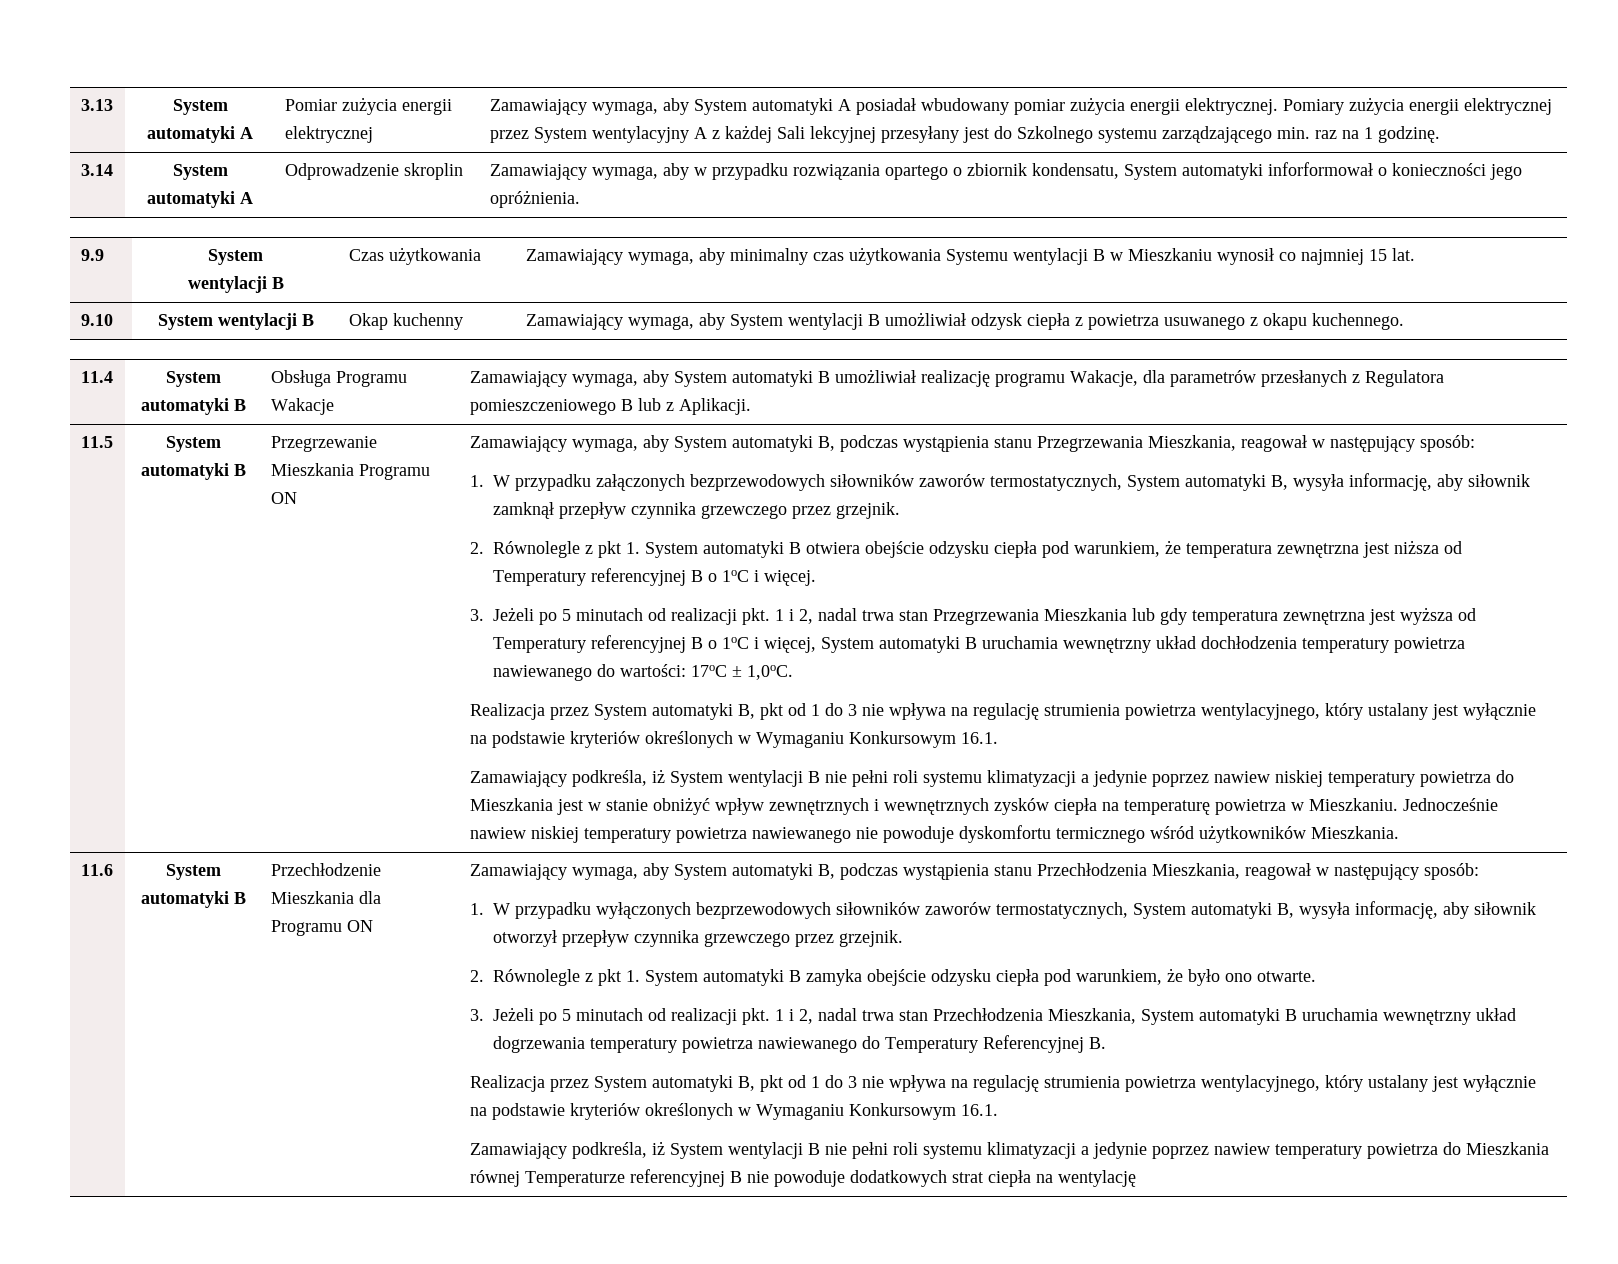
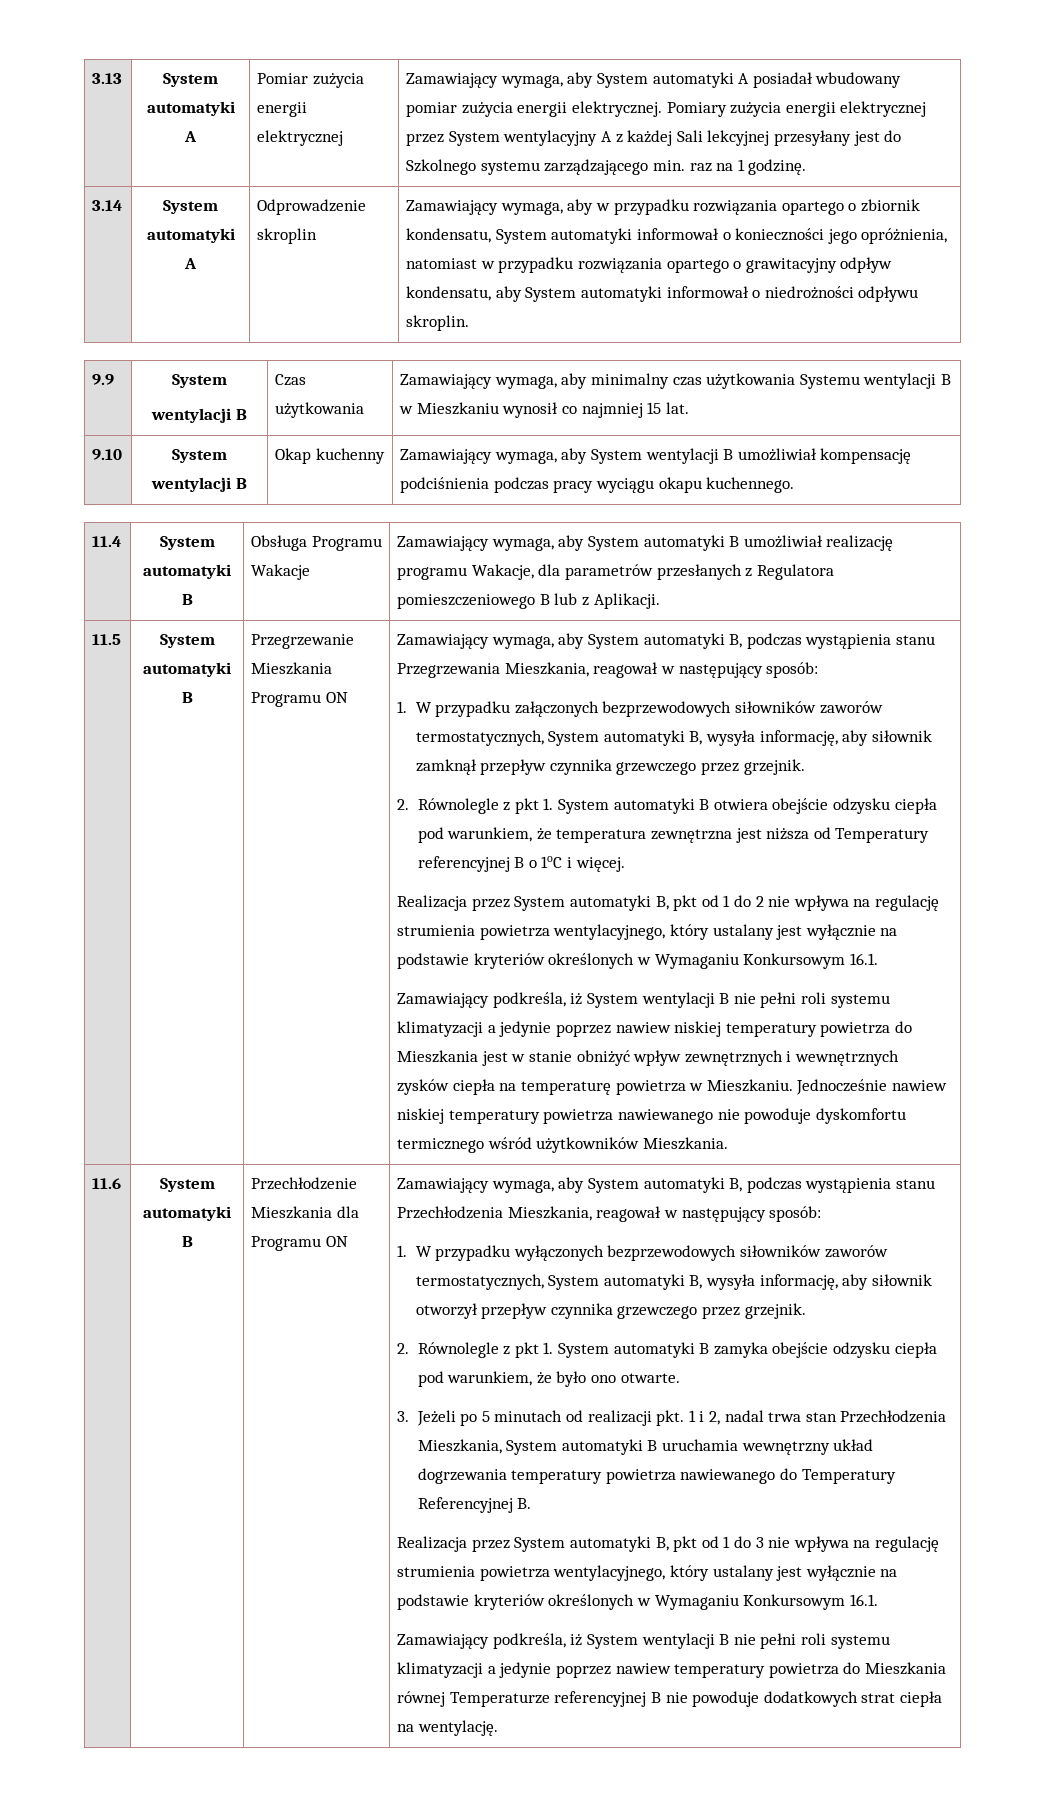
- 3.14 | System automatyki A | Odprowadzenie skroplin | Zamawiający wymaga, aby w przypadku rozwiązania opartego o zbiornik kondensatu, System automatyki inforformował o konieczności jego opróżnienia.
+ 3.14 | System automatyki A | Odprowadzenie skroplin | Zamawiający wymaga, aby w przypadku rozwiązania opartego o zbiornik kondensatu, System automatyki informował o konieczności jego opróżnienia, natomiast w przypadku rozwiązania opartego o grawitacyjny odpływ kondensatu, aby System automatyki informował o niedrożności odpływu skroplin.
- 9.10 | System wentylacji B | Okap kuchenny | Zamawiający wymaga, aby System wentylacji B umożliwiał odzysk ciepła z powietrza usuwanego z okapu kuchennego.
+ 9.10 | System wentylacji B | Okap kuchenny | Zamawiający wymaga, aby System wentylacji B umożliwiał kompensację podciśnienia podczas pracy wyciągu okapu kuchennego.
- 3. Jeżeli po 5 minutach od realizacji pkt. 1 i 2, nadal trwa stan Przegrzewania Mieszkania lub gdy temperatura zewnętrzna jest wyższa od Temperatury referencyjnej B o 1oC i więcej, System automatyki B uruchamia wewnętrzny układ dochłodzenia temperatury powietrza nawiewanego do wartości: 17oC ± 1,0oC.
- Realizacja przez System automatyki B, pkt od 1 do 3 nie wpływa na regulację strumienia powietrza wentylacyjnego, który ustalany jest wyłącznie na podstawie kryteriów określonych w Wymaganiu Konkursowym 16.1.
+ Realizacja przez System automatyki B, pkt od 1 do 2 nie wpływa na regulację strumienia powietrza wentylacyjnego, który ustalany jest wyłącznie na podstawie kryteriów określonych w Wymaganiu Konkursowym 16.1.
- Zamawiający podkreśla, iż System wentylacji B nie pełni roli systemu klimatyzacji a jedynie poprzez nawiew temperatury powietrza do Mieszkania równej Temperaturze referencyjnej B nie powoduje dodatkowych strat ciepła na wentylację
+ Zamawiający podkreśla, iż System wentylacji B nie pełni roli systemu klimatyzacji a jedynie poprzez nawiew temperatury powietrza do Mieszkania równej Temperaturze referencyjnej B nie powoduje dodatkowych strat ciepła na wentylację.

